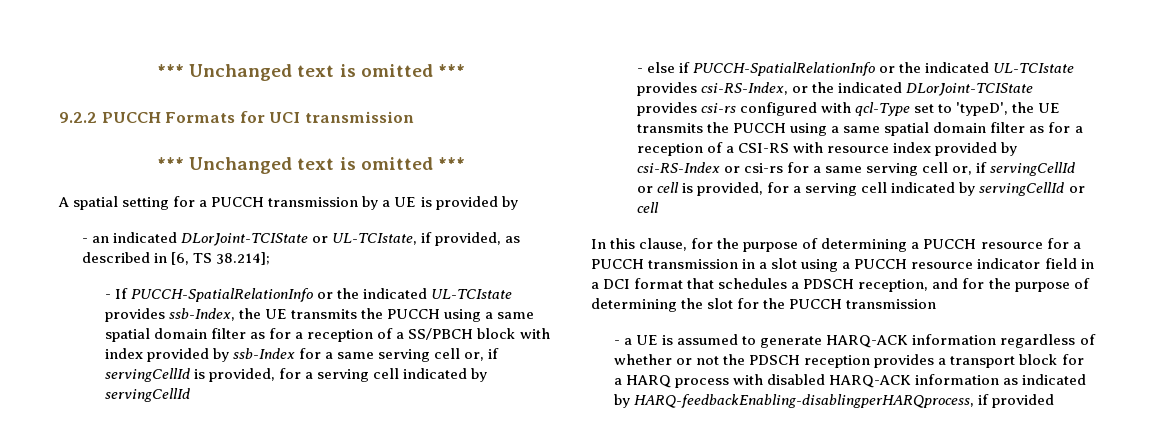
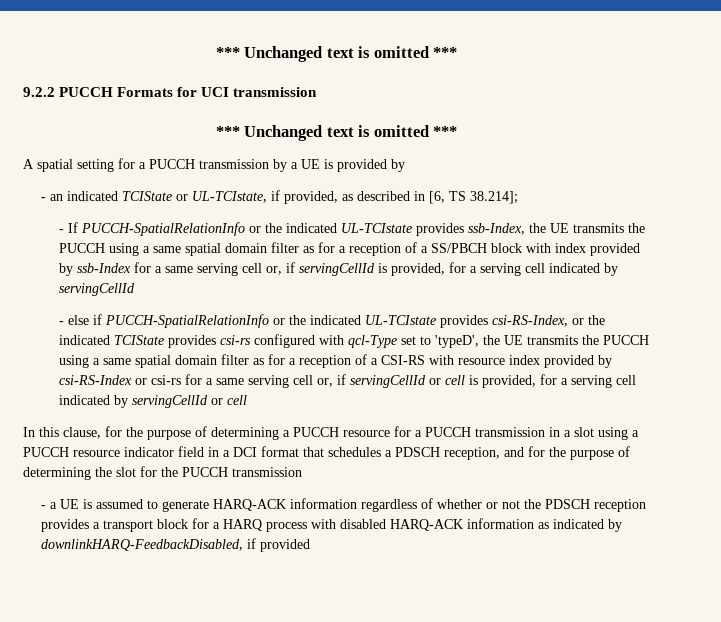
- - an indicated DLorJoint-TCIState or UL-TCIstate, if provided, as described in [6, TS 38.214];
+ - an indicated TCIState or UL-TCIstate, if provided, as described in [6, TS 38.214];
- - else if PUCCH-SpatialRelationInfo or the indicated UL-TCIstate provides csi-RS-Index, or the indicated DLorJoint-TCIState provides csi-rs configured with qcl-Type set to 'typeD', the UE transmits the PUCCH using a same spatial domain filter as for a reception of a CSI-RS with resource index provided by csi-RS-Index or csi-rs for a same serving cell or, if servingCellId or cell is provided, for a serving cell indicated by servingCellId or cell
+ - else if PUCCH-SpatialRelationInfo or the indicated UL-TCIstate provides csi-RS-Index, or the indicated TCIState provides csi-rs configured with qcl-Type set to 'typeD', the UE transmits the PUCCH using a same spatial domain filter as for a reception of a CSI-RS with resource index provided by csi-RS-Index or csi-rs for a same serving cell or, if servingCellId or cell is provided, for a serving cell indicated by servingCellId or cell
- - a UE is assumed to generate HARQ-ACK information regardless of whether or not the PDSCH reception provides a transport block for a HARQ process with disabled HARQ-ACK information as indicated by HARQ-feedbackEnabling-disablingperHARQprocess, if provided
+ - a UE is assumed to generate HARQ-ACK information regardless of whether or not the PDSCH reception provides a transport block for a HARQ process with disabled HARQ-ACK information as indicated by downlinkHARQ-FeedbackDisabled, if provided

